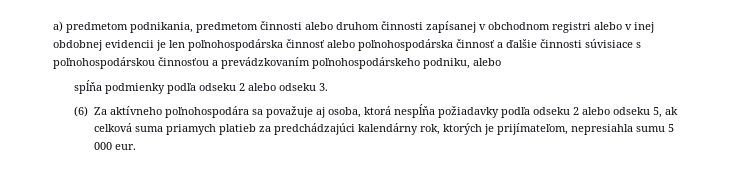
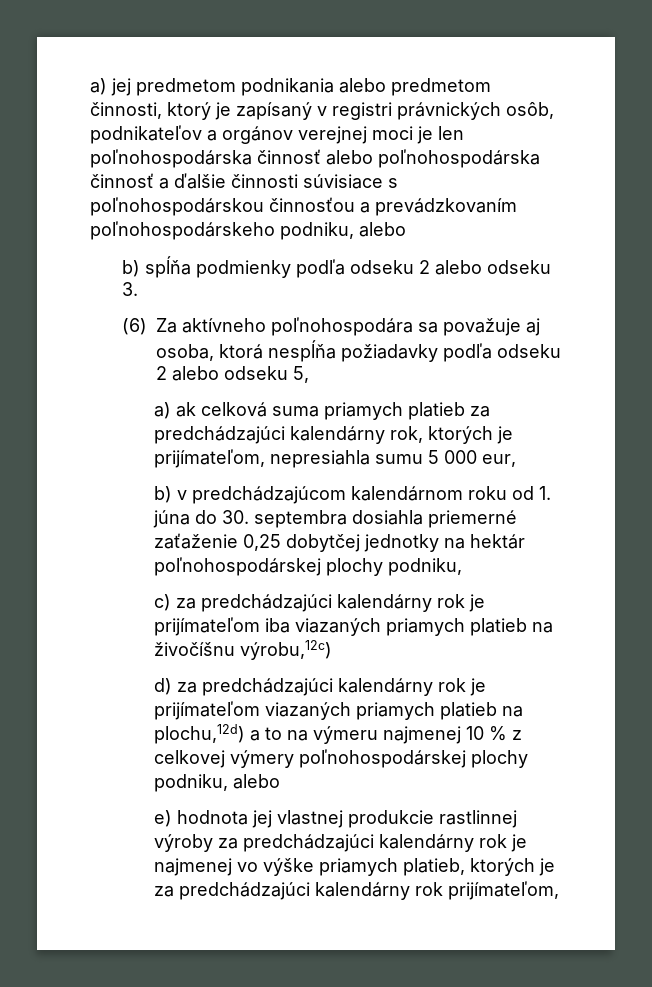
- a) predmetom podnikania, predmetom činnosti alebo druhom činnosti zapísanej v obchodnom registri alebo v inej obdobnej evidencii je len poľnohospodárska činnosť alebo poľnohospodárska činnosť a ďalšie činnosti súvisiace s poľnohospodárskou činnosťou a prevádzkovaním poľnohospodárskeho podniku, alebo
+ a) jej predmetom podnikania alebo predmetom činnosti, ktorý je zapísaný v registri právnických osôb, podnikateľov a orgánov verejnej moci je len poľnohospodárska činnosť alebo poľnohospodárska činnosť a ďalšie činnosti súvisiace s poľnohospodárskou činnosťou a prevádzkovaním poľnohospodárskeho podniku, alebo
- spĺňa podmienky podľa odseku 2 alebo odseku 3.
+ b) spĺňa podmienky podľa odseku 2 alebo odseku 3.
- (6) Za aktívneho poľnohospodára sa považuje aj osoba, ktorá nespĺňa požiadavky podľa odseku 2 alebo odseku 5, ak celková suma priamych platieb za predchádzajúci kalendárny rok, ktorých je prijímateľom, nepresiahla sumu 5 000 eur.
+ (6) Za aktívneho poľnohospodára sa považuje aj osoba, ktorá nespĺňa požiadavky podľa odseku 2 alebo odseku 5,
+ a) ak celková suma priamych platieb za predchádzajúci kalendárny rok, ktorých je prijímateľom, nepresiahla sumu 5 000 eur,
+ b) v predchádzajúcom kalendárnom roku od 1. júna do 30. septembra dosiahla priemerné zaťaženie 0,25 dobytčej jednotky na hektár poľnohospodárskej plochy podniku,
+ c) za predchádzajúci kalendárny rok je prijímateľom iba viazaných priamych platieb na živočíšnu výrobu,12c)
+ d) za predchádzajúci kalendárny rok je prijímateľom viazaných priamych platieb na plochu,12d) a to na výmeru najmenej 10 % z celkovej výmery poľnohospodárskej plochy podniku, alebo
+ e) hodnota jej vlastnej produkcie rastlinnej výroby za predchádzajúci kalendárny rok je najmenej vo výške priamych platieb, ktorých je za predchádzajúci kalendárny rok prijímateľom,

